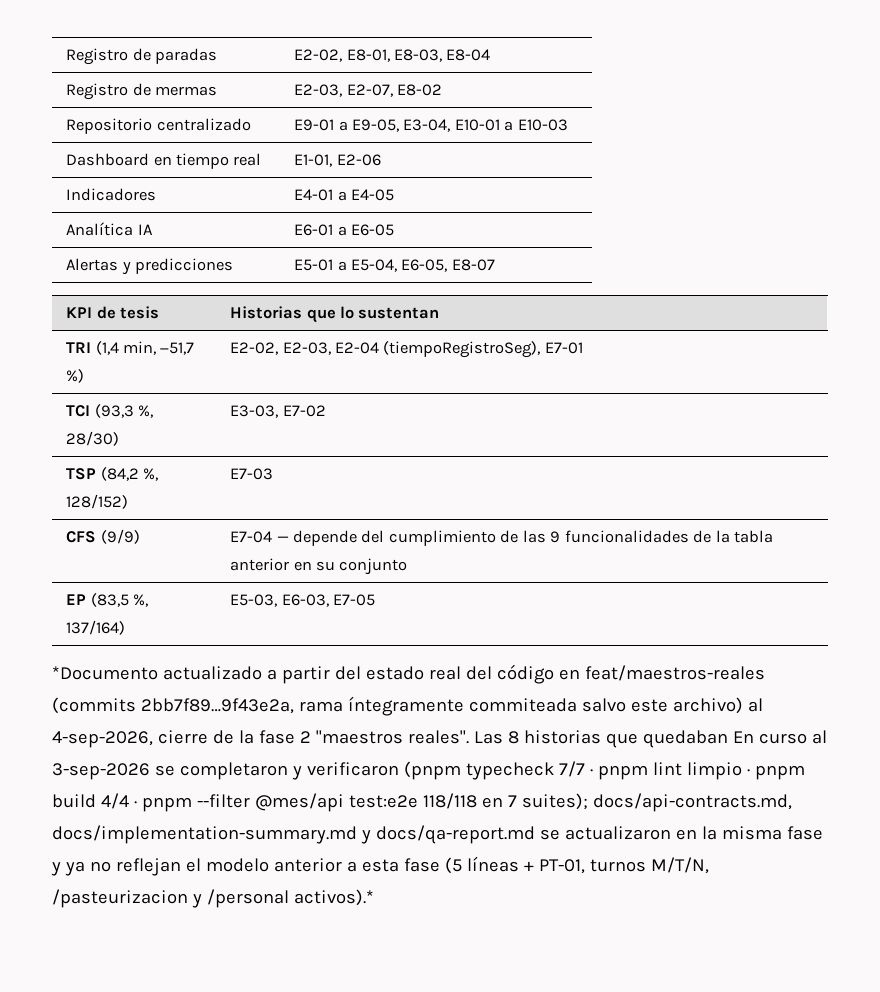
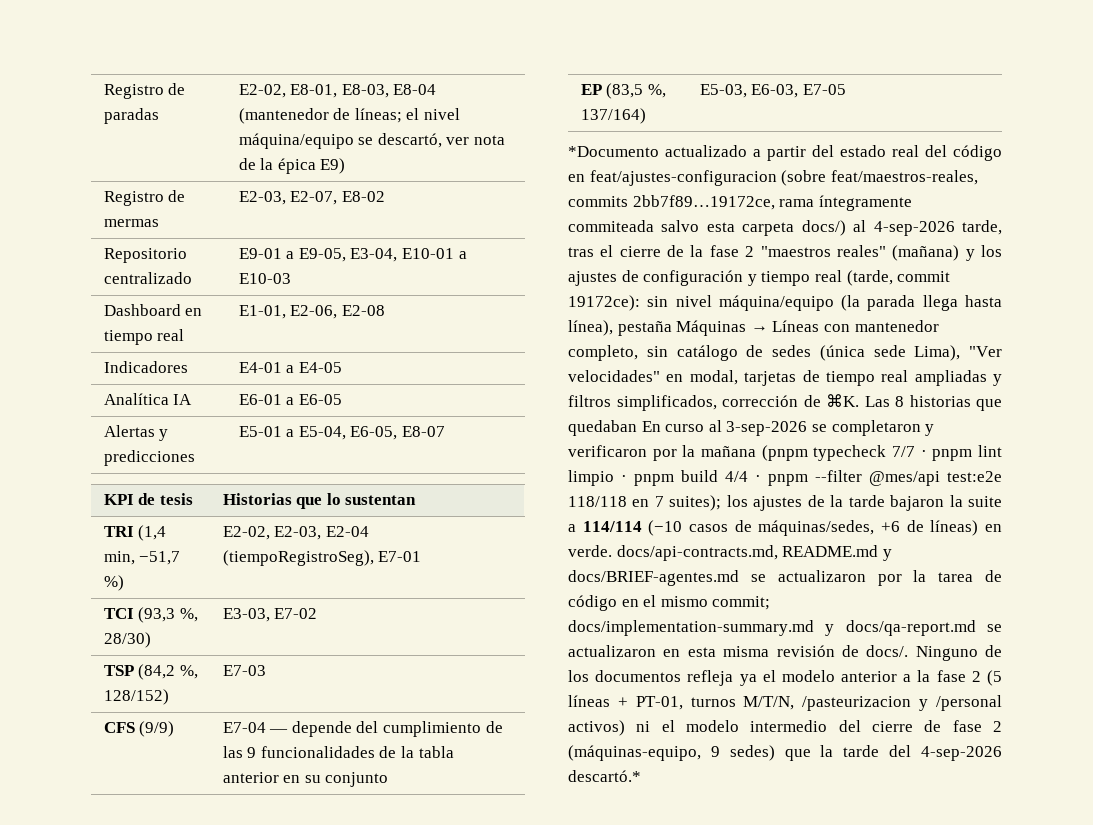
- Registro de paradas | E2-02, E8-01, E8-03, E8-04
+ Registro de paradas | E2-02, E8-01, E8-03, E8-04 (mantenedor de líneas; el nivel máquina/equipo se descartó, ver nota de la épica E9)
- Dashboard en tiempo real | E1-01, E2-06
+ Dashboard en tiempo real | E1-01, E2-06, E2-08
- *Documento actualizado a partir del estado real del código en feat/maestros-reales (commits 2bb7f89…9f43e2a, rama íntegramente commiteada salvo este archivo) al 4-sep-2026, cierre de la fase 2 "maestros reales".
+ *Documento actualizado a partir del estado real del código en feat/ajustes-configuracion (sobre feat/maestros-reales, commits 2bb7f89…19172ce, rama íntegramente commiteada salvo esta carpeta docs/) al 4-sep-2026 tarde, tras el cierre de la fase 2 "maestros reales" (mañana) y los ajustes de configuración y tiempo real (tarde, commit 19172ce): sin nivel máquina/equipo (la parada llega hasta línea), pestaña Máquinas → Líneas con mantenedor completo, sin catálogo de sedes (única sede Lima), "Ver velocidades" en modal, tarjetas de tiempo real ampliadas y filtros simplificados, corrección de ⌘K.
- Las 8 historias que quedaban En curso al 3-sep-2026 se completaron y verificaron (pnpm typecheck 7/7 · pnpm lint limpio · pnpm build 4/4 · pnpm --filter @mes/api test:e2e 118/118 en 7 suites); docs/api-contracts.md, docs/implementation-summary.md y docs/qa-report.md se actualizaron en la misma fase y ya no reflejan el modelo anterior a esta fase (5 líneas + PT-01, turnos M/T/N, /pasteurizacion y /personal activos).*
+ Las 8 historias que quedaban En curso al 3-sep-2026 se completaron y verificaron por la mañana (pnpm typecheck 7/7 · pnpm lint limpio · pnpm build 4/4 · pnpm --filter @mes/api test:e2e 118/118 en 7 suites); los ajustes de la tarde bajaron la suite a 114/114 (−10 casos de máquinas/sedes, +6 de líneas) en verde. docs/api-contracts.md, README.md y docs/BRIEF-agentes.md se actualizaron por la tarea de código en el mismo commit; docs/implementation-summary.md y docs/qa-report.md se actualizaron en esta misma revisión de docs/. Ninguno de los documentos refleja ya el modelo anterior a la fase 2 (5 líneas + PT-01, turnos M/T/N, /pasteurizacion y /personal activos) ni el modelo intermedio del cierre de fase 2 (máquinas-equipo, 9 sedes) que la tarde del 4-sep-2026 descartó.*

